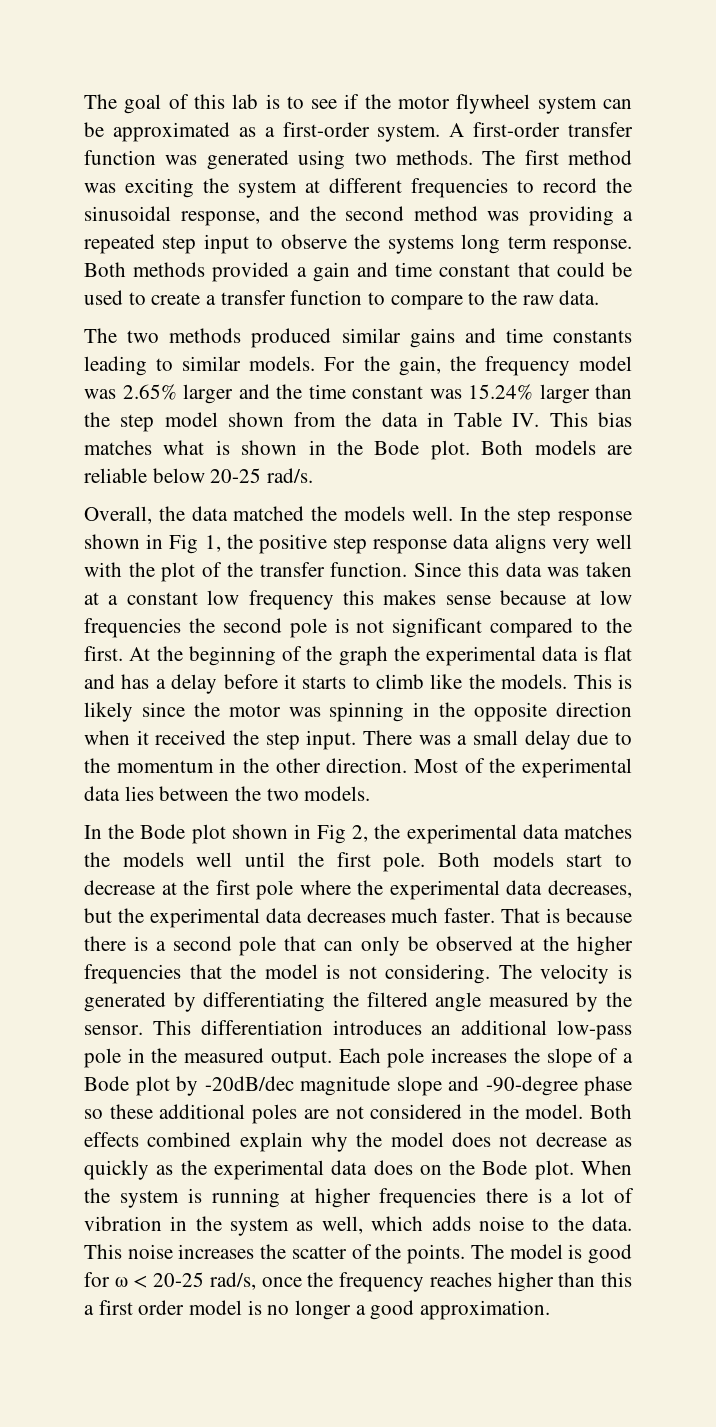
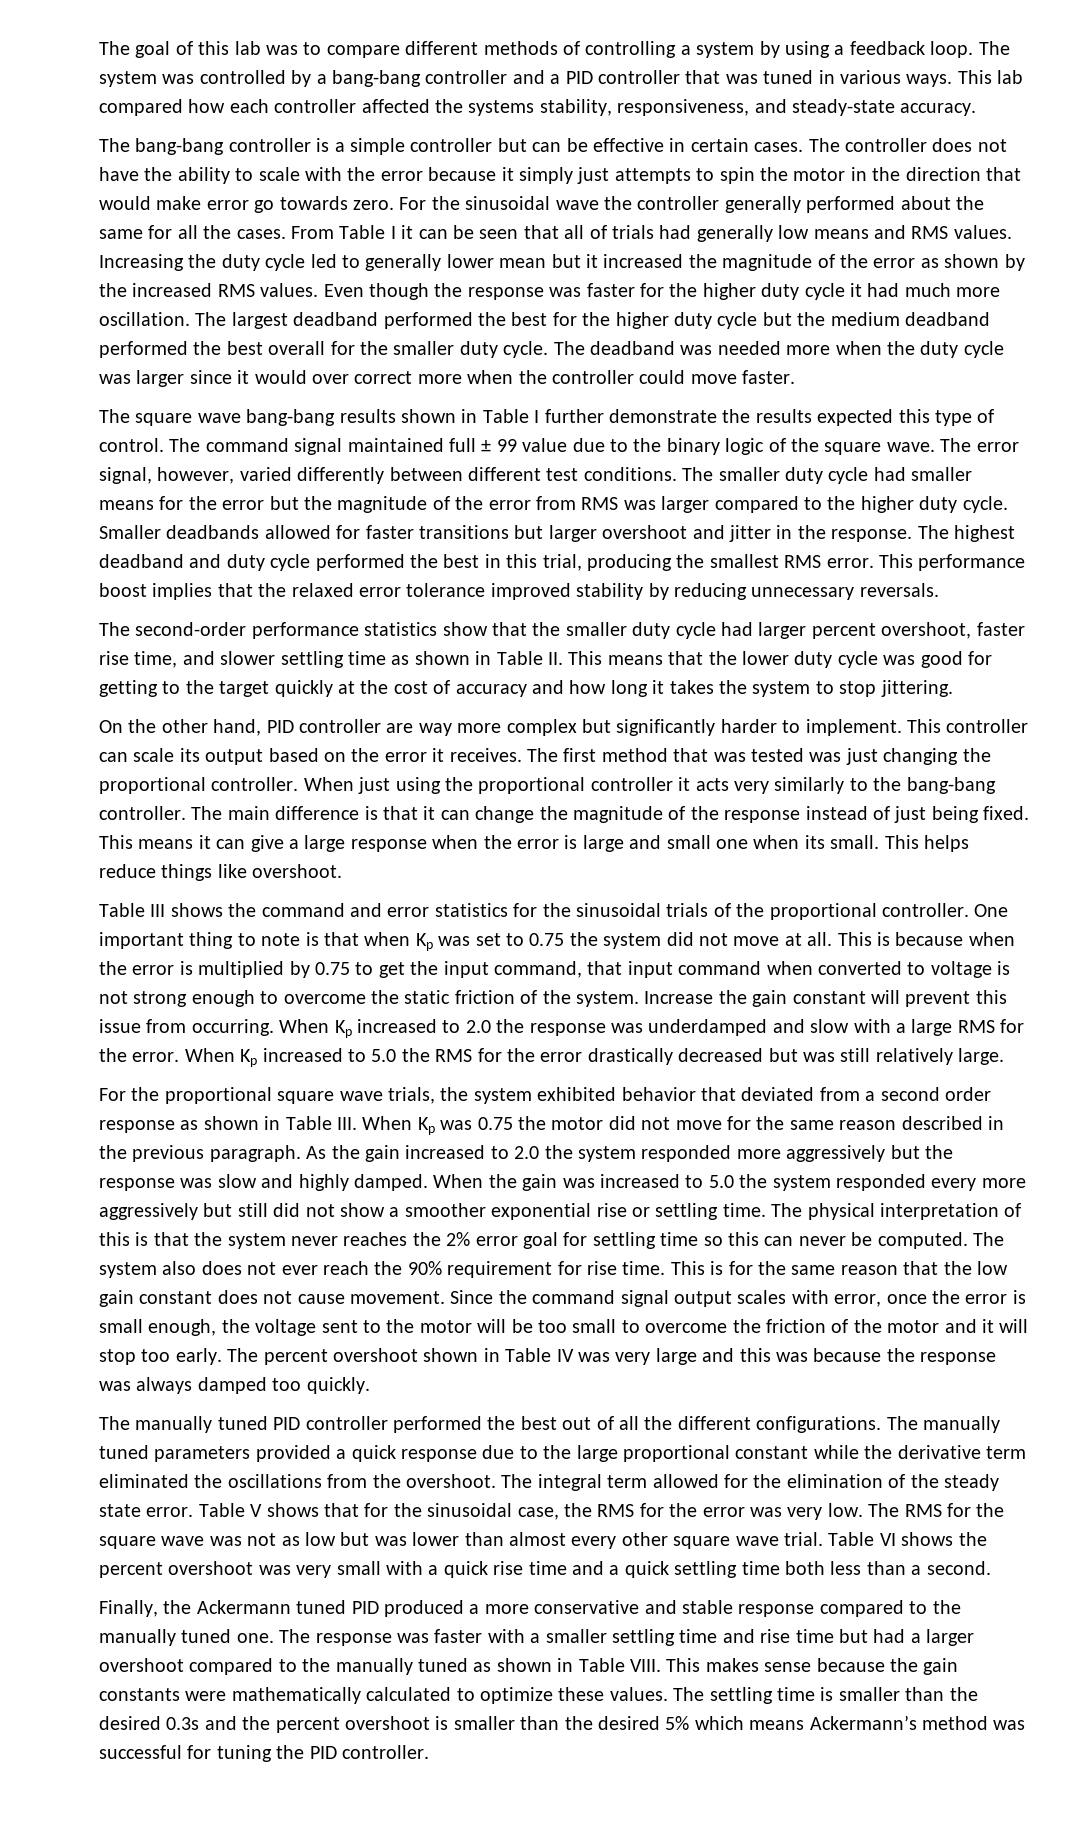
- The goal of this lab is to see if the motor flywheel system can be approximated as a first-order system. A first-order transfer function was generated using two methods. The first method was exciting the system at different frequencies to record the sinusoidal response, and the second method was providing a repeated step input to observe the systems long term response. Both methods provided a gain and time constant that could be used to create a transfer function to compare to the raw data.
- The two methods produced similar gains and time constants leading to similar models. For the gain, the frequency model was 2.65% larger and the time constant was 15.24% larger than the step model shown from the data in Table IV. This bias matches what is shown in the Bode plot. Both models are reliable below 20-25 rad/s.
- Overall, the data matched the models well. In the step response shown in Fig 1, the positive step response data aligns very well with the plot of the transfer function. Since this data was taken at a constant low frequency this makes sense because at low frequencies the second pole is not significant compared to the first. At the beginning of the graph the experimental data is flat and has a delay before it starts to climb like the models. This is likely since the motor was spinning in the opposite direction when it received the step input. There was a small delay due to the momentum in the other direction. Most of the experimental data lies between the two models.
- In the Bode plot shown in Fig 2, the experimental data matches the models well until the first pole. Both models start to decrease at the first pole where the experimental data decreases, but the experimental data decreases much faster. That is because there is a second pole that can only be observed at the higher frequencies that the model is not considering. The velocity is generated by differentiating the filtered angle measured by the sensor. This differentiation introduces an additional low-pass pole in the measured output. Each pole increases the slope of a Bode plot by -20dB/dec magnitude slope and -90-degree phase so these additional poles are not considered in the model. Both effects combined explain why the model does not decrease as quickly as the experimental data does on the Bode plot. When the system is running at higher frequencies there is a lot of vibration in the system as well, which adds noise to the data. This noise increases the scatter of the points. The model is good for ω < 20-25 rad/s, once the frequency reaches higher than this a first order model is no longer a good approximation.
+ The goal of this lab was to compare different methods of controlling a system by using a feedback loop. The system was controlled by a bang-bang controller and a PID controller that was tuned in various ways. This lab compared how each controller affected the systems stability, responsiveness, and steady-state accuracy.
+ The bang-bang controller is a simple controller but can be effective in certain cases. The controller does not have the ability to scale with the error because it simply just attempts to spin the motor in the direction that would make error go towards zero. For the sinusoidal wave the controller generally performed about the same for all the cases. From Table I it can be seen that all of trials had generally low means and RMS values. Increasing the duty cycle led to generally lower mean but it increased the magnitude of the error as shown by the increased RMS values. Even though the response was faster for the higher duty cycle it had much more oscillation. The largest deadband performed the best for the higher duty cycle but the medium deadband performed the best overall for the smaller duty cycle. The deadband was needed more when the duty cycle was larger since it would over correct more when the controller could move faster.
+ The square wave bang-bang results shown in Table I further demonstrate the results expected this type of control. The command signal maintained full ± 99 value due to the binary logic of the square wave. The error signal, however, varied differently between different test conditions. The smaller duty cycle had smaller means for the error but the magnitude of the error from RMS was larger compared to the higher duty cycle. Smaller deadbands allowed for faster transitions but larger overshoot and jitter in the response. The highest deadband and duty cycle performed the best in this trial, producing the smallest RMS error. This performance boost implies that the relaxed error tolerance improved stability by reducing unnecessary reversals.
+ The second-order performance statistics show that the smaller duty cycle had larger percent overshoot, faster rise time, and slower settling time as shown in Table II. This means that the lower duty cycle was good for getting to the target quickly at the cost of accuracy and how long it takes the system to stop jittering.
+ On the other hand, PID controller are way more complex but significantly harder to implement. This controller can scale its output based on the error it receives. The first method that was tested was just changing the proportional controller. When just using the proportional controller it acts very similarly to the bang-bang controller. The main difference is that it can change the magnitude of the response instead of just being fixed. This means it can give a large response when the error is large and small one when its small. This helps reduce things like overshoot.
+ Table III shows the command and error statistics for the sinusoidal trials of the proportional controller. One important thing to note is that when Kp was set to 0.75 the system did not move at all. This is because when the error is multiplied by 0.75 to get the input command, that input command when converted to voltage is not strong enough to overcome the static friction of the system. Increase the gain constant will prevent this issue from occurring. When Kp increased to 2.0 the response was underdamped and slow with a large RMS for the error. When Kp increased to 5.0 the RMS for the error drastically decreased but was still relatively large.
+ For the proportional square wave trials, the system exhibited behavior that deviated from a second order response as shown in Table III. When Kp was 0.75 the motor did not move for the same reason described in the previous paragraph. As the gain increased to 2.0 the system responded more aggressively but the response was slow and highly damped. When the gain was increased to 5.0 the system responded every more aggressively but still did not show a smoother exponential rise or settling time. The physical interpretation of this is that the system never reaches the 2% error goal for settling time so this can never be computed. The system also does not ever reach the 90% requirement for rise time. This is for the same reason that the low gain constant does not cause movement. Since the command signal output scales with error, once the error is small enough, the voltage sent to the motor will be too small to overcome the friction of the motor and it will stop too early. The percent overshoot shown in Table IV was very large and this was because the response was always damped too quickly.
+ The manually tuned PID controller performed the best out of all the different configurations. The manually tuned parameters provided a quick response due to the large proportional constant while the derivative term eliminated the oscillations from the overshoot. The integral term allowed for the elimination of the steady state error. Table V shows that for the sinusoidal case, the RMS for the error was very low. The RMS for the square wave was not as low but was lower than almost every other square wave trial. Table VI shows the percent overshoot was very small with a quick rise time and a quick settling time both less than a second.
+ Finally, the Ackermann tuned PID produced a more conservative and stable response compared to the manually tuned one. The response was faster with a smaller settling time and rise time but had a larger overshoot compared to the manually tuned as shown in Table VIII. This makes sense because the gain constants were mathematically calculated to optimize these values. The settling time is smaller than the desired 0.3s and the percent overshoot is smaller than the desired 5% which means Ackermann’s method was successful for tuning the PID controller.

